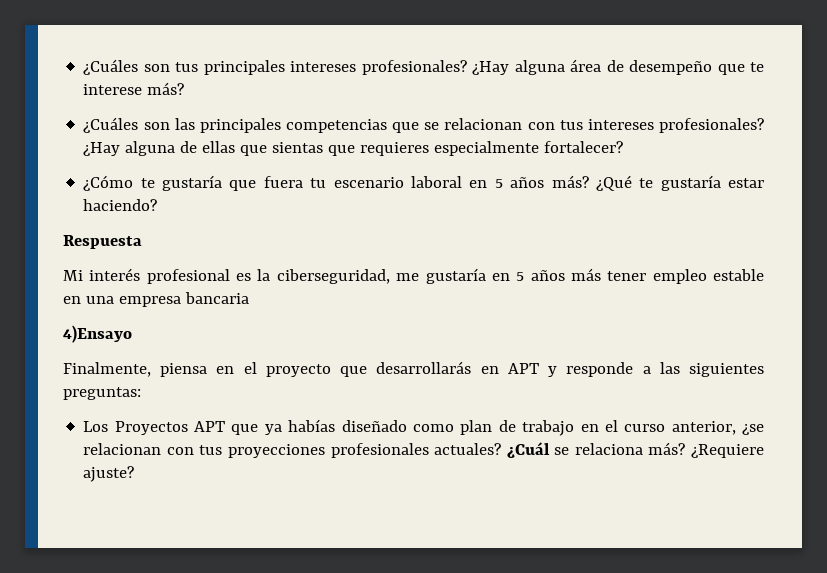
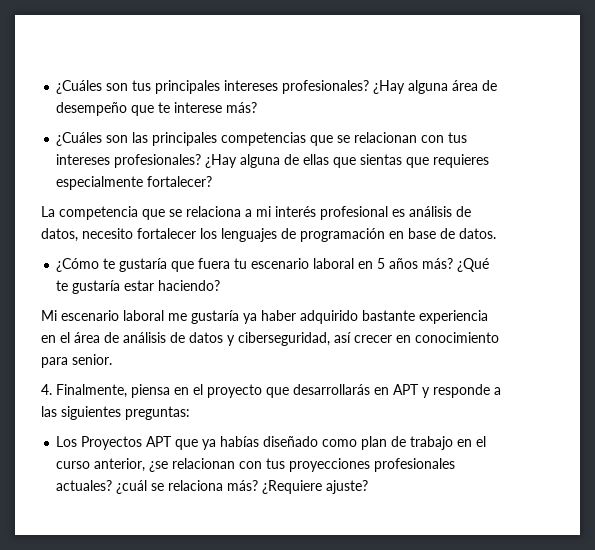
+ La competencia que se relaciona a mi interés profesional es análisis de datos, necesito fortalecer los lenguajes de programación en base de datos.
- Respuesta
- Mi interés profesional es la ciberseguridad, me gustaría en 5 años más tener empleo estable en una empresa bancaria
- 4)Ensayo
- Finalmente, piensa en el proyecto que desarrollarás en APT y responde a las siguientes preguntas:
+ Mi escenario laboral me gustaría ya haber adquirido bastante experiencia en el área de análisis de datos y ciberseguridad, así crecer en conocimiento para senior.
+ 4. Finalmente, piensa en el proyecto que desarrollarás en APT y responde a las siguientes preguntas:
- ¿Cuál se relaciona más?
+ ¿cuál se relaciona más?

